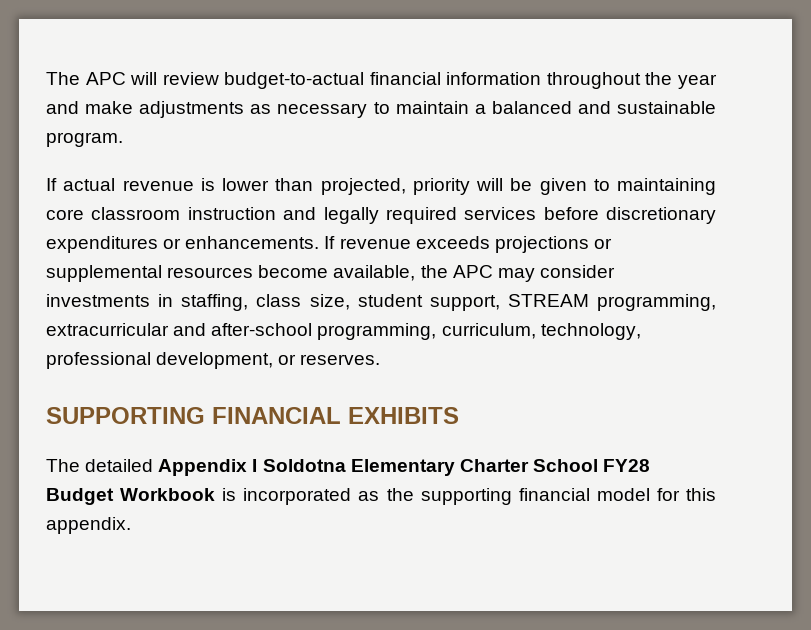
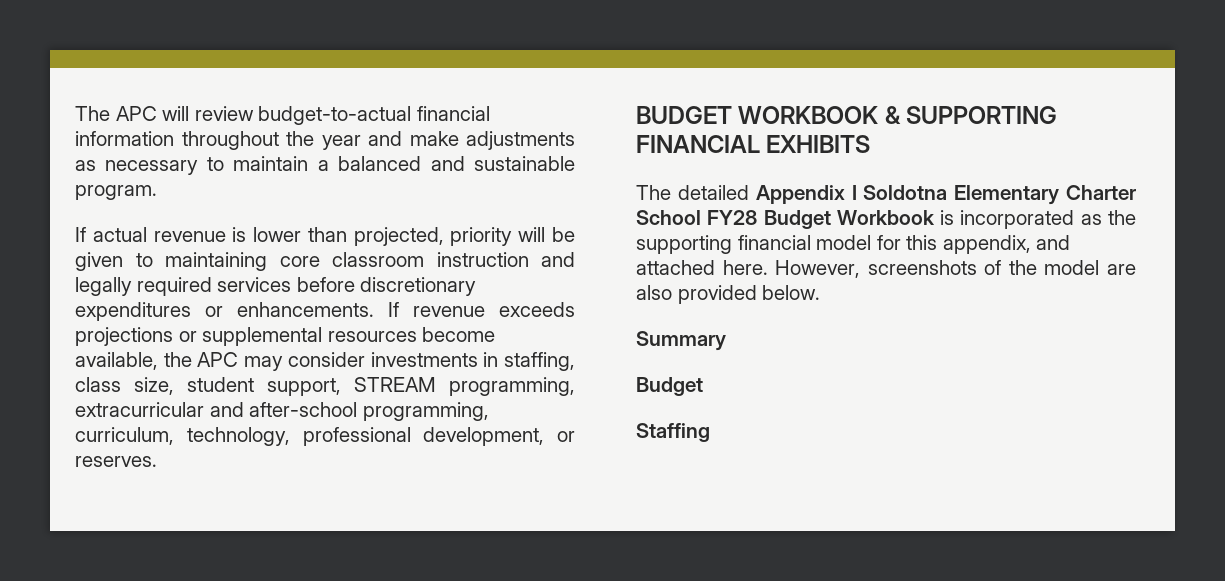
- SUPPORTING FINANCIAL EXHIBITS
+ BUDGET WORKBOOK & SUPPORTING FINANCIAL EXHIBITS
- The detailed Appendix I Soldotna Elementary Charter School FY28 Budget Workbook is incorporated as the supporting financial model for this appendix.
+ The detailed Appendix I Soldotna Elementary Charter School FY28 Budget Workbook is incorporated as the supporting financial model for this appendix, and attached here. However, screenshots of the model are also provided below.
+ Summary
+ Budget
+ Staffing

